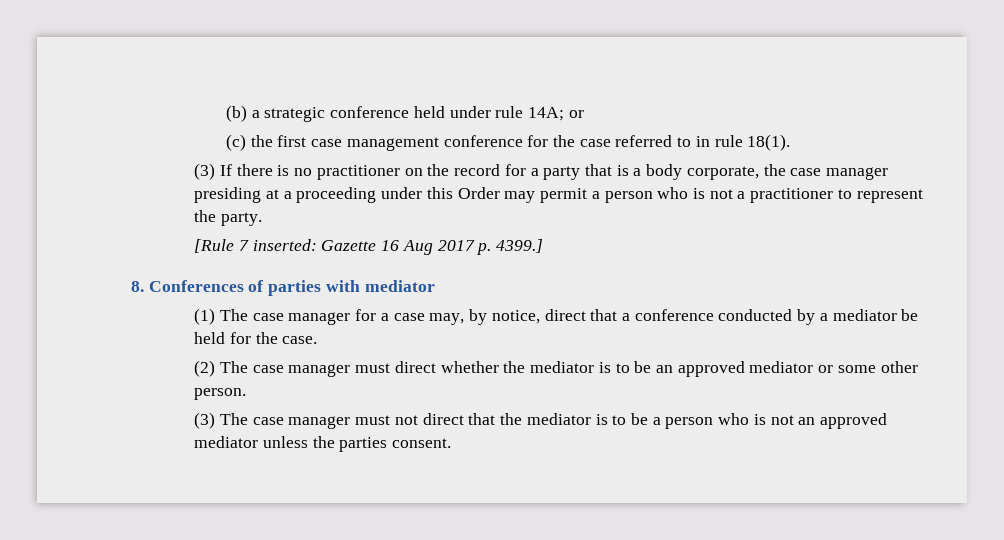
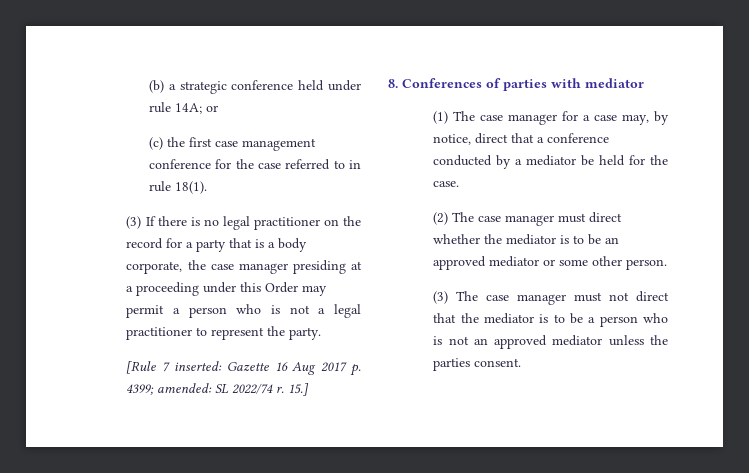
- (3) If there is no practitioner on the record for a party that is a body corporate, the case manager presiding at a proceeding under this Order may permit a person who is not a practitioner to represent the party.
+ (3) If there is no legal practitioner on the record for a party that is a body corporate, the case manager presiding at a proceeding under this Order may permit a person who is not a legal practitioner to represent the party.
- [Rule 7 inserted: Gazette 16 Aug 2017 p. 4399.]
+ [Rule 7 inserted: Gazette 16 Aug 2017 p. 4399; amended: SL 2022/74 r. 15.]

